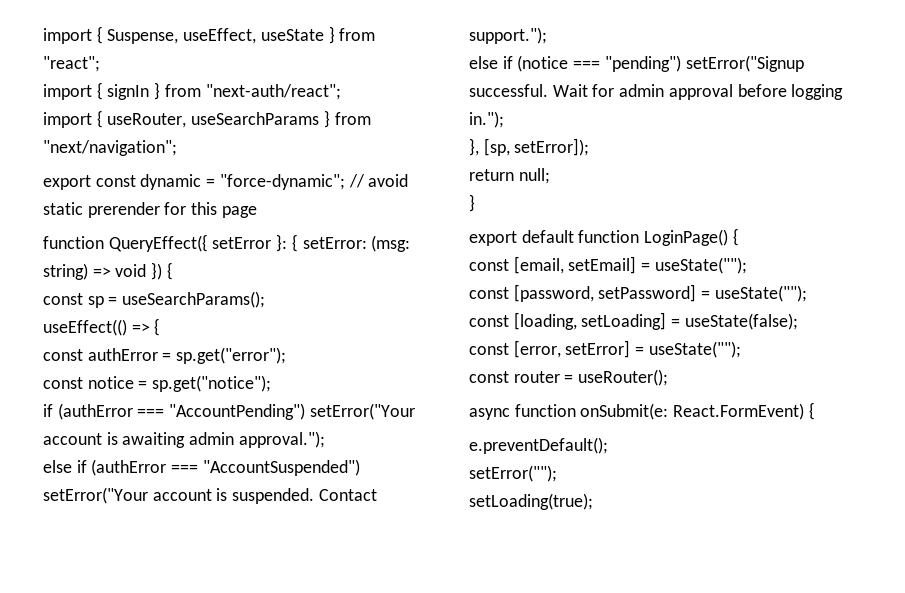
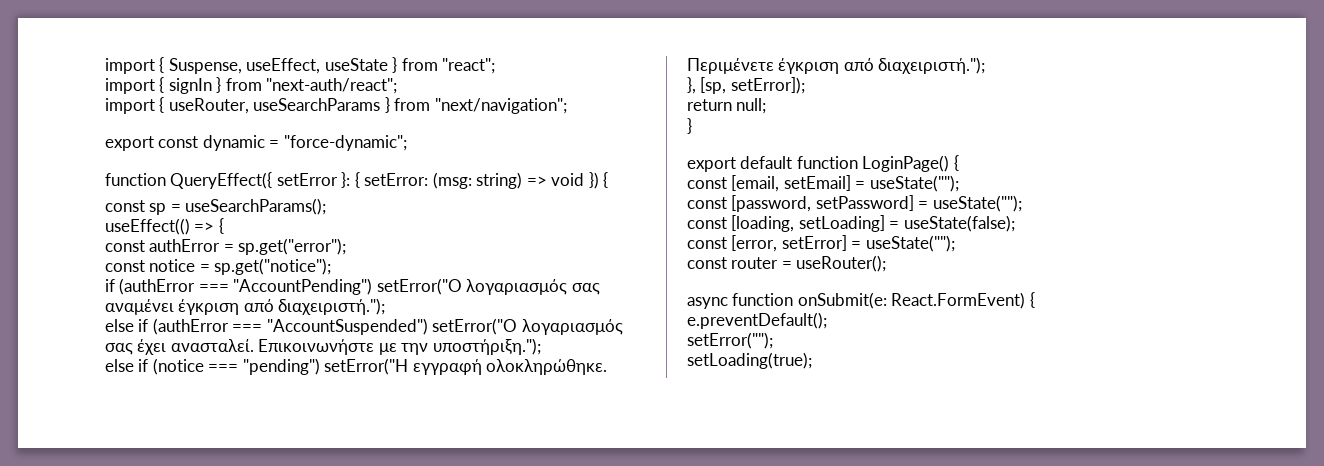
- export const dynamic = "force-dynamic"; // avoid static prerender for this page
+ export const dynamic = "force-dynamic";
- if (authError === "AccountPending") setError("Your account is awaiting admin approval.");
+ if (authError === "AccountPending") setError("Ο λογαριασμός σας αναμένει έγκριση από διαχειριστή.");
- else if (authError === "AccountSuspended") setError("Your account is suspended. Contact support.");
+ else if (authError === "AccountSuspended") setError("Ο λογαριασμός σας έχει ανασταλεί. Επικοινωνήστε με την υποστήριξη.");
- else if (notice === "pending") setError("Signup successful. Wait for admin approval before logging in.");
+ else if (notice === "pending") setError("Η εγγραφή ολοκληρώθηκε. Περιμένετε έγκριση από διαχειριστή.");

